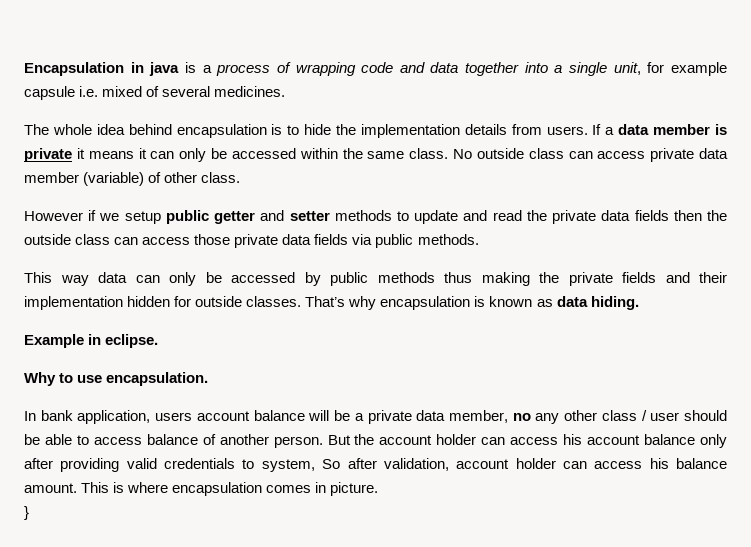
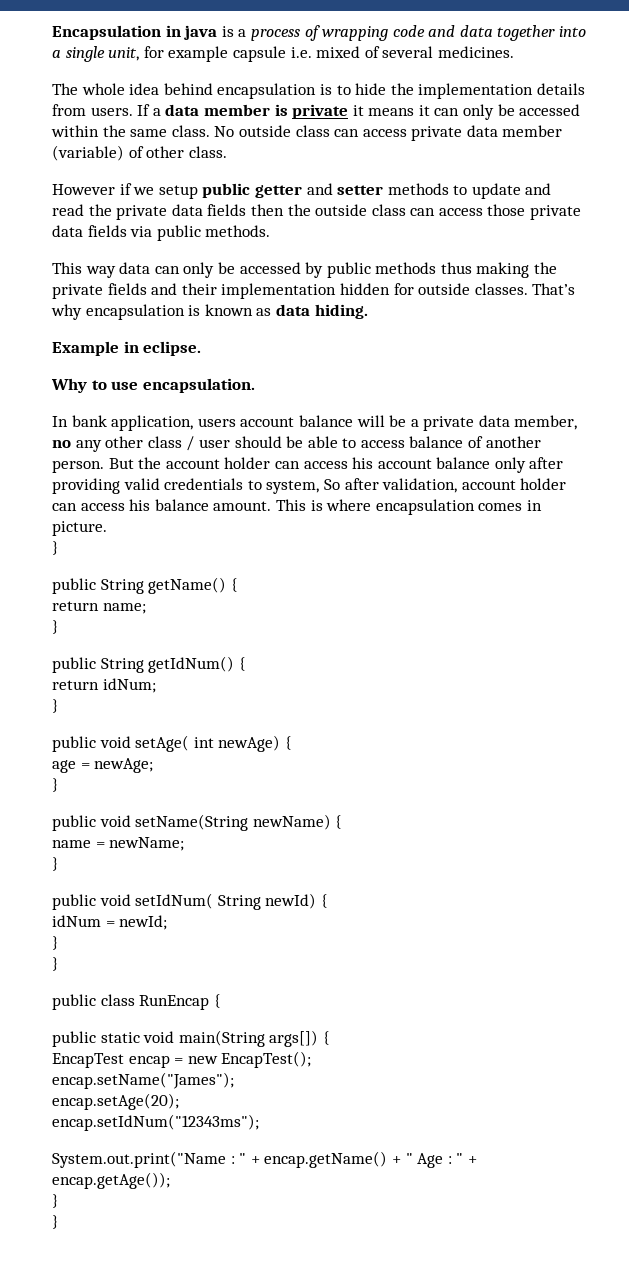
+ public String getName() {
+ return name;
+ }
+ public String getIdNum() {
+ return idNum;
+ }
+ public void setAge( int newAge) {
+ age = newAge;
+ }
+ public void setName(String newName) {
+ name = newName;
+ }
+ public void setIdNum( String newId) {
+ idNum = newId;
+ }
+ }
+ public class RunEncap {
+ public static void main(String args[]) {
+ EncapTest encap = new EncapTest();
+ encap.setName("James");
+ encap.setAge(20);
+ encap.setIdNum("12343ms");
+ System.out.print("Name : " + encap.getName() + " Age : " + encap.getAge());
+ }
+ }

